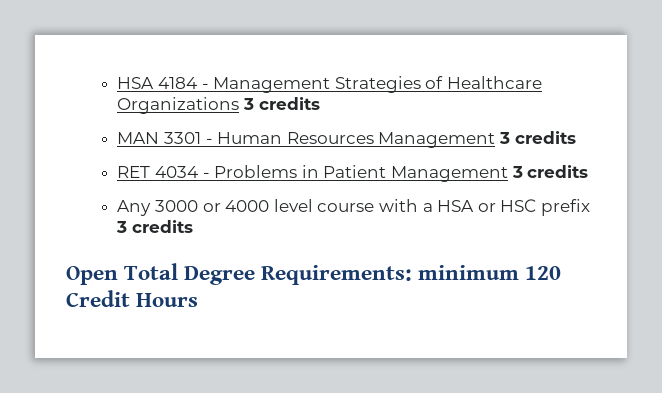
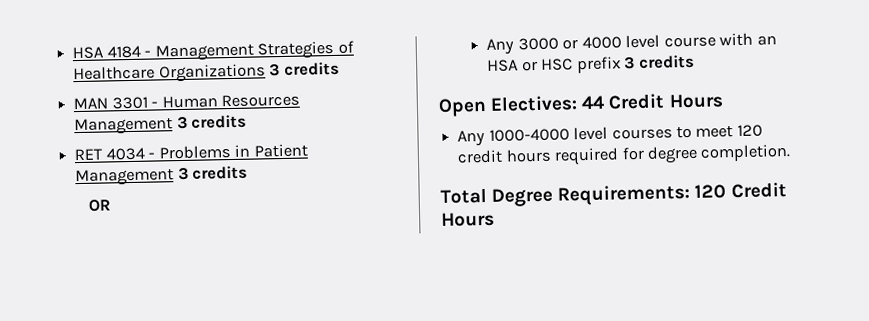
+ OR
- Any 3000 or 4000 level course with a HSA or HSC prefix 3 credits
+ Any 3000 or 4000 level course with an HSA or HSC prefix 3 credits
- Open Total Degree Requirements: minimum 120 Credit Hours
+ Open Electives: 44 Credit Hours
+ Any 1000-4000 level courses to meet 120 credit hours required for degree completion.
+ Total Degree Requirements: 120 Credit Hours

